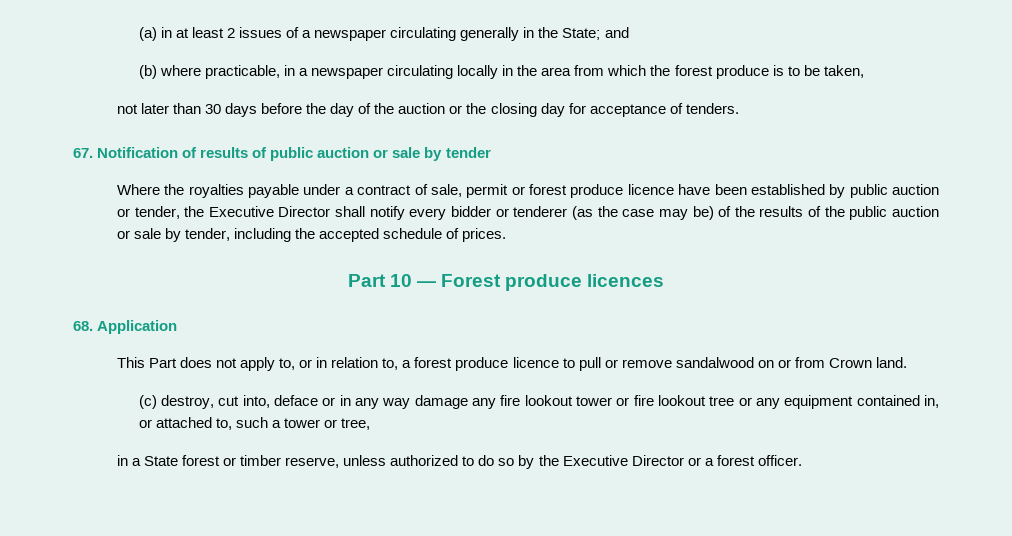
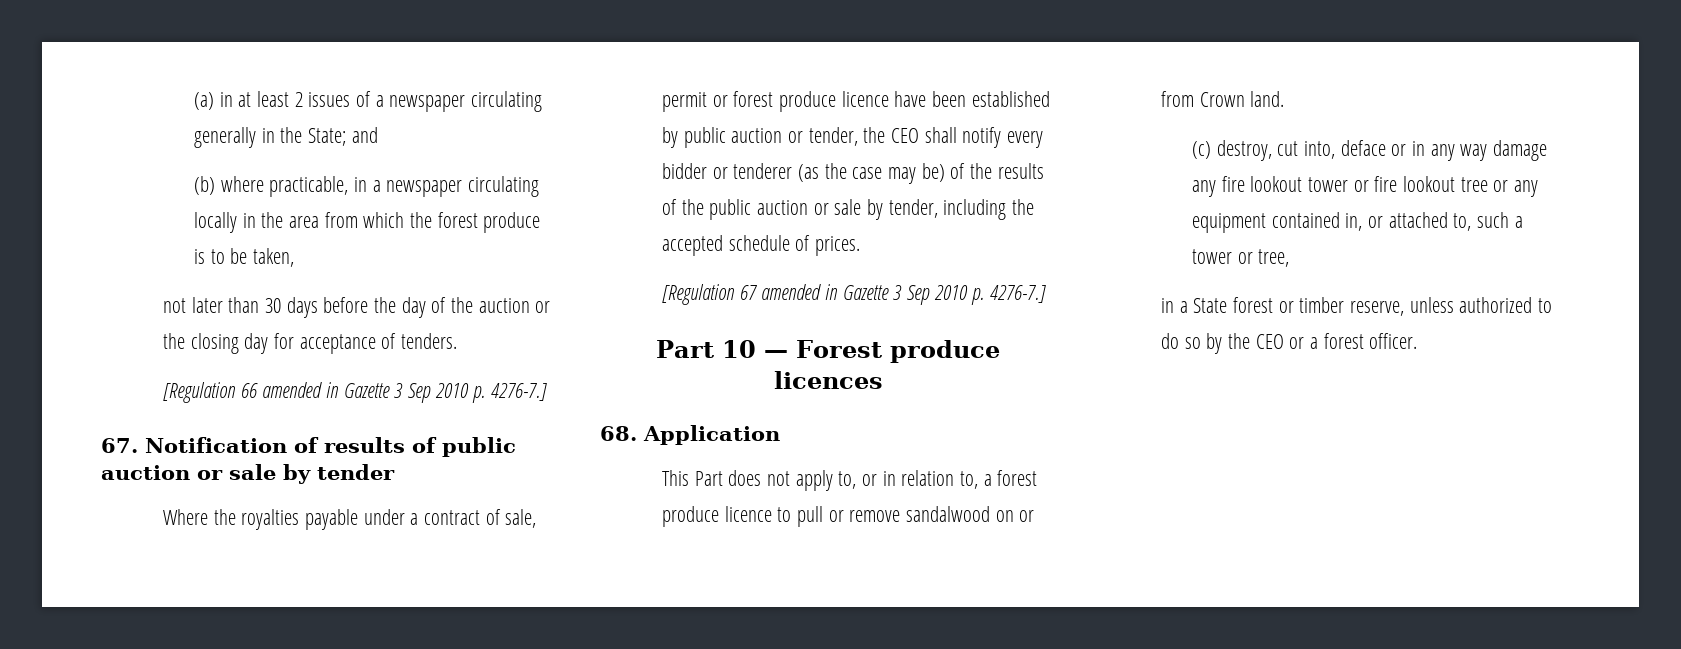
+ [Regulation 66 amended in Gazette 3 Sep 2010 p. 4276-7.]
- Where the royalties payable under a contract of sale, permit or forest produce licence have been established by public auction or tender, the Executive Director shall notify every bidder or tenderer (as the case may be) of the results of the public auction or sale by tender, including the accepted schedule of prices.
+ Where the royalties payable under a contract of sale, permit or forest produce licence have been established by public auction or tender, the CEO shall notify every bidder or tenderer (as the case may be) of the results of the public auction or sale by tender, including the accepted schedule of prices.
+ [Regulation 67 amended in Gazette 3 Sep 2010 p. 4276-7.]
- in a State forest or timber reserve, unless authorized to do so by the Executive Director or a forest officer.
+ in a State forest or timber reserve, unless authorized to do so by the CEO or a forest officer.

